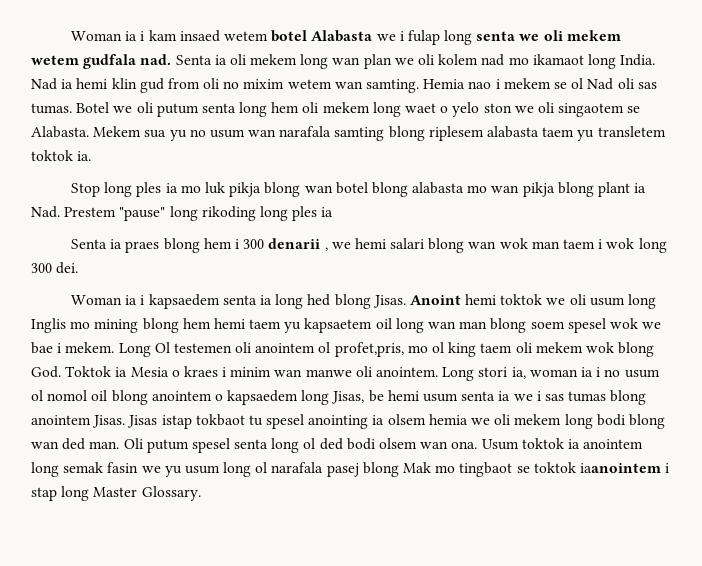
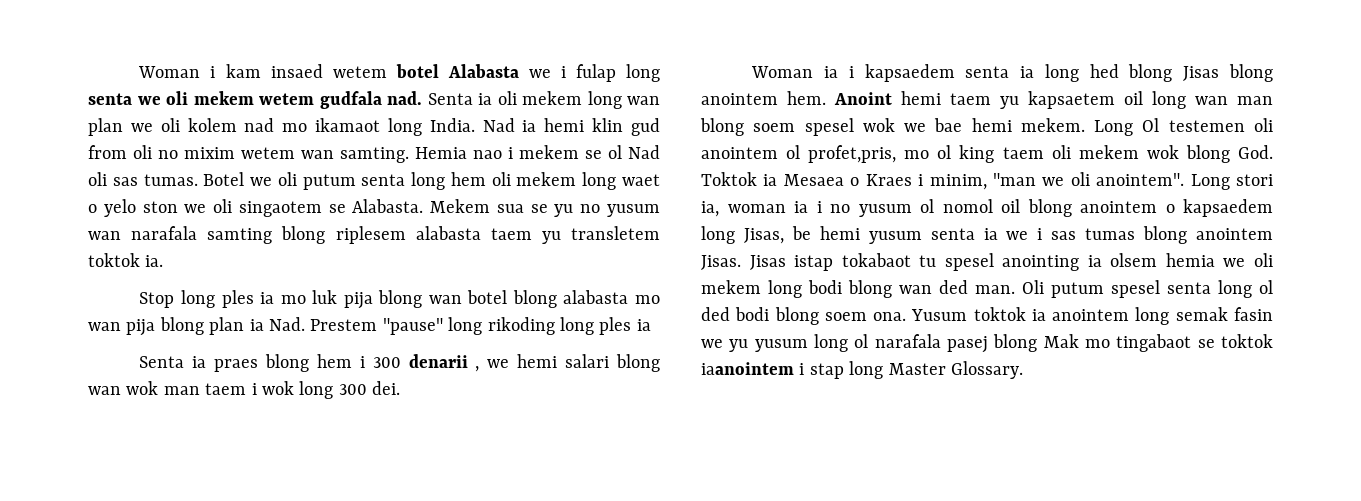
- Woman ia i kam insaed wetem botel Alabasta we i fulap long senta we oli mekem wetem gudfala nad.
+ Woman i kam insaed wetem botel Alabasta we i fulap long senta we oli mekem wetem gudfala nad.
- Mekem sua yu no usum wan narafala samting blong riplesem alabasta taem yu transletem toktok ia.
+ Mekem sua se yu no yusum wan narafala samting blong riplesem alabasta taem yu transletem toktok ia.
- Stop long ples ia mo luk pikja blong wan botel blong alabasta mo wan pikja blong plant ia Nad. Prestem "pause" long rikoding long ples ia
+ Stop long ples ia mo luk pija blong wan botel blong alabasta mo wan pija blong plan ia Nad. Prestem "pause" long rikoding long ples ia
- Woman ia i kapsaedem senta ia long hed blong Jisas. Anoint hemi toktok we oli usum long Inglis mo mining blong hem hemi taem yu kapsaetem oil long wan man blong soem spesel wok we bae i mekem.
+ Woman ia i kapsaedem senta ia long hed blong Jisas blong anointem hem. Anoint hemi taem yu kapsaetem oil long wan man blong soem spesel wok we bae hemi mekem.
- Long Ol testemen oli anointem ol profet,pris, mo ol king taem oli mekem wok blong God. Toktok ia Mesia o kraes i minim wan manwe oli anointem.
+ Long Ol testemen oli anointem ol profet,pris, mo ol king taem oli mekem wok blong God. Toktok ia Mesaea o Kraes i minim, "man we oli anointem".
- Long stori ia, woman ia i no usum ol nomol oil blong anointem o kapsaedem long Jisas, be hemi usum senta ia we i sas tumas blong anointem Jisas.
+ Long stori ia, woman ia i no yusum ol nomol oil blong anointem o kapsaedem long Jisas, be hemi yusum senta ia we i sas tumas blong anointem Jisas.
- Jisas istap tokbaot tu spesel anointing ia olsem hemia we oli mekem long bodi blong wan ded man.
+ Jisas istap tokabaot tu spesel anointing ia olsem hemia we oli mekem long bodi blong wan ded man.
- Oli putum spesel senta long ol ded bodi olsem wan ona. Usum toktok ia anointem long semak fasin we yu usum long ol narafala pasej blong Mak mo tingbaot se toktok iaanointem i stap long Master Glossary.
+ Oli putum spesel senta long ol ded bodi blong soem ona. Yusum toktok ia anointem long semak fasin we yu yusum long ol narafala pasej blong Mak mo tingabaot se toktok iaanointem i stap long Master Glossary.

